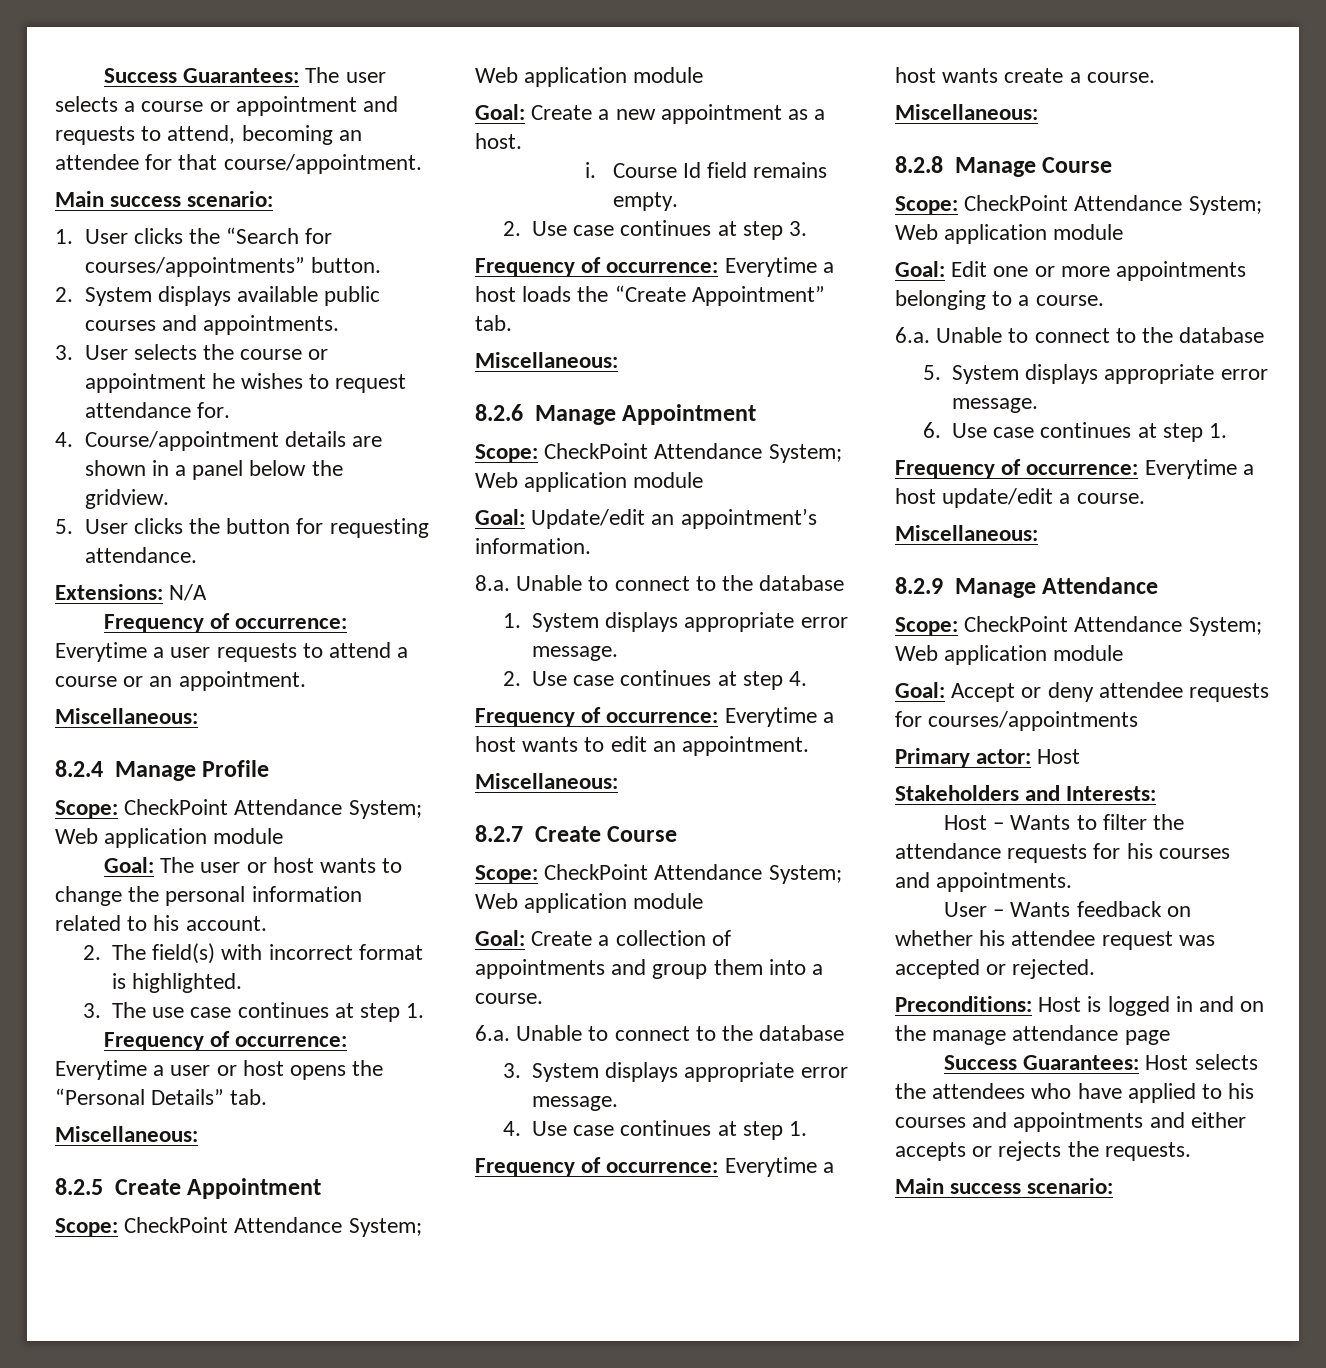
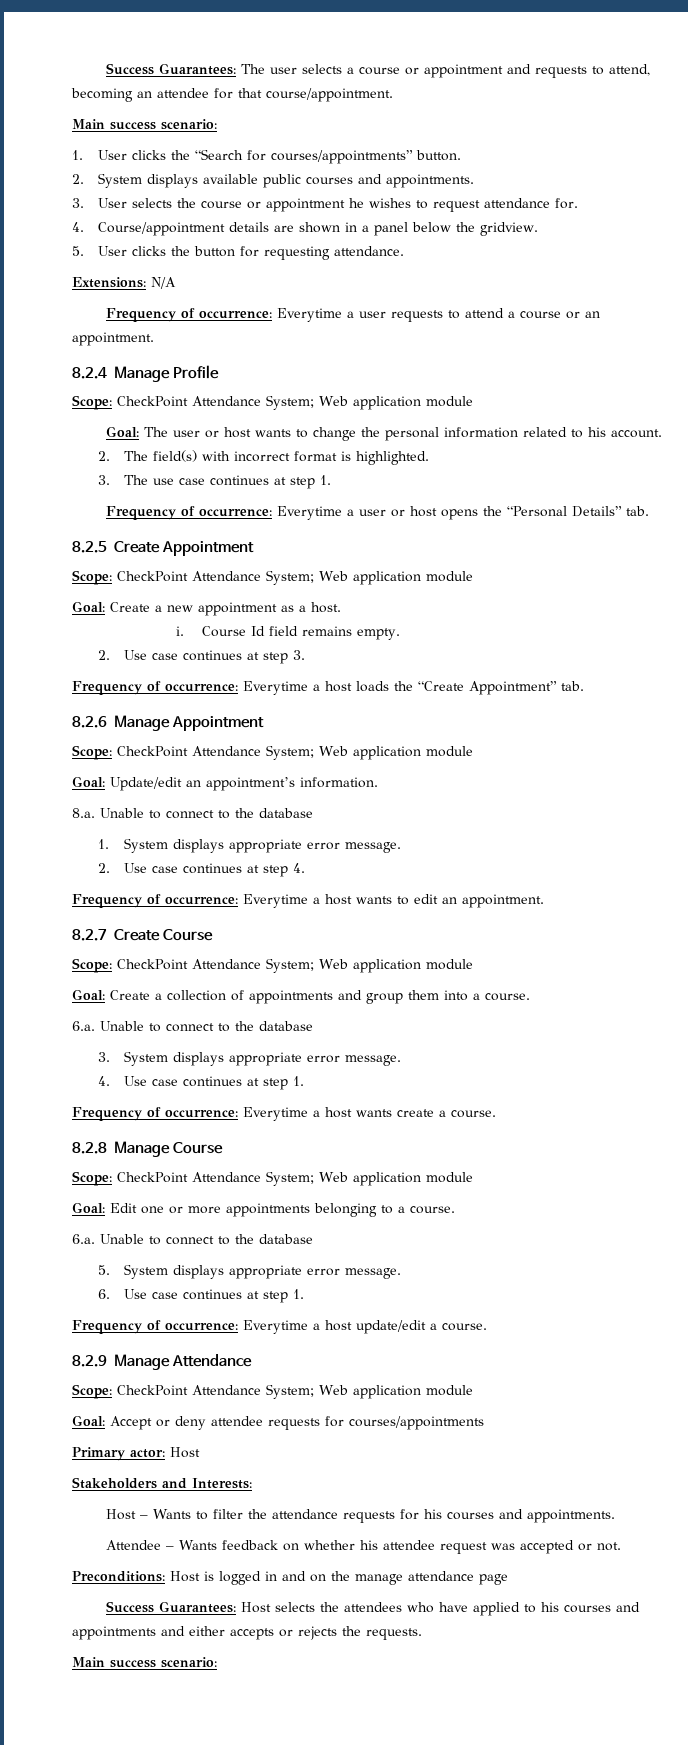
  Frequency of occurrence: Everytime a user requests to attend a course or an appointment.
- Miscellaneous:
  Frequency of occurrence: Everytime a user or host opens the “Personal Details” tab.
- Miscellaneous:
  Frequency of occurrence: Everytime a host loads the “Create Appointment” tab.
- Miscellaneous:
  Frequency of occurrence: Everytime a host wants to edit an appointment.
- Miscellaneous:
  Frequency of occurrence: Everytime a host wants create a course.
- Miscellaneous:
  Frequency of occurrence: Everytime a host update/edit a course.
- Miscellaneous:
- User – Wants feedback on whether his attendee request was accepted or rejected.
+ Attendee – Wants feedback on whether his attendee request was accepted or not.

